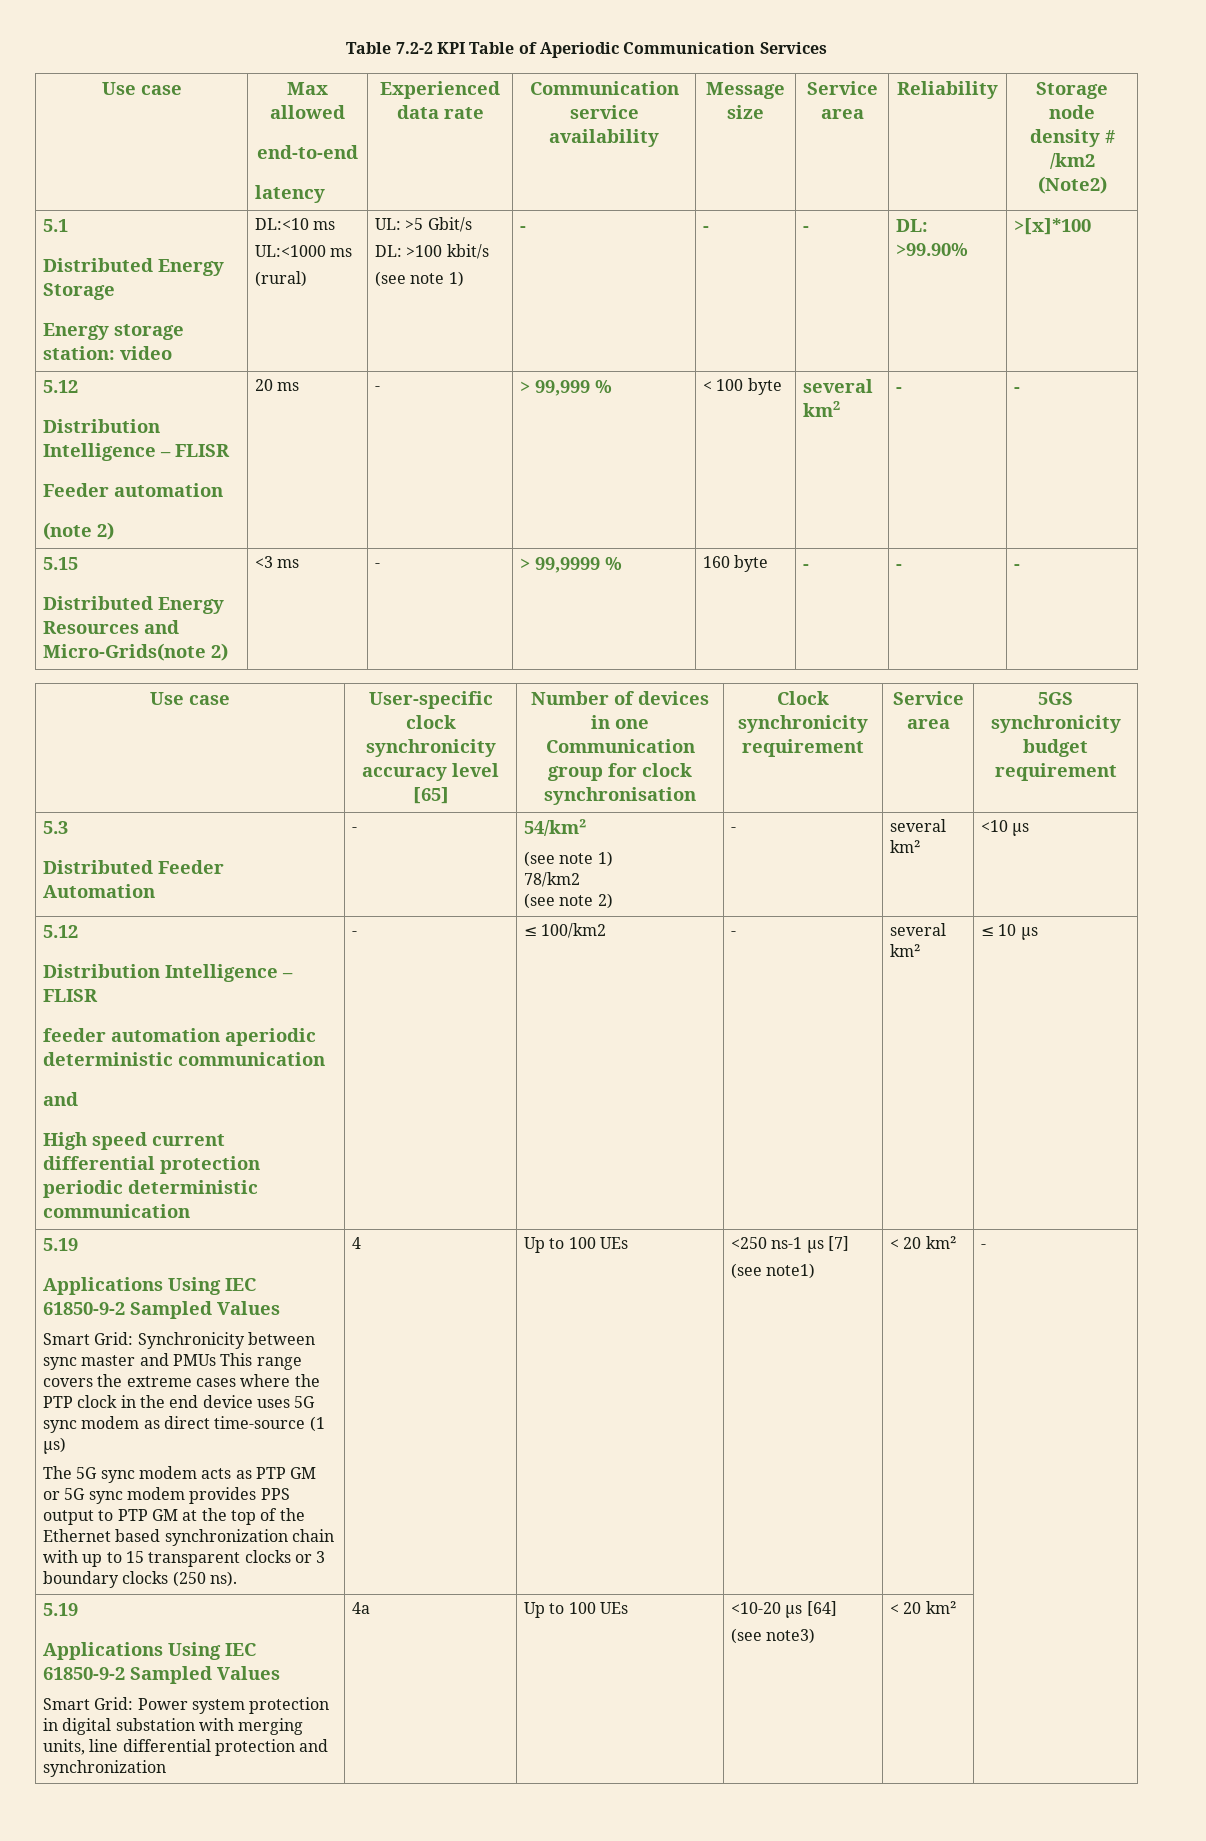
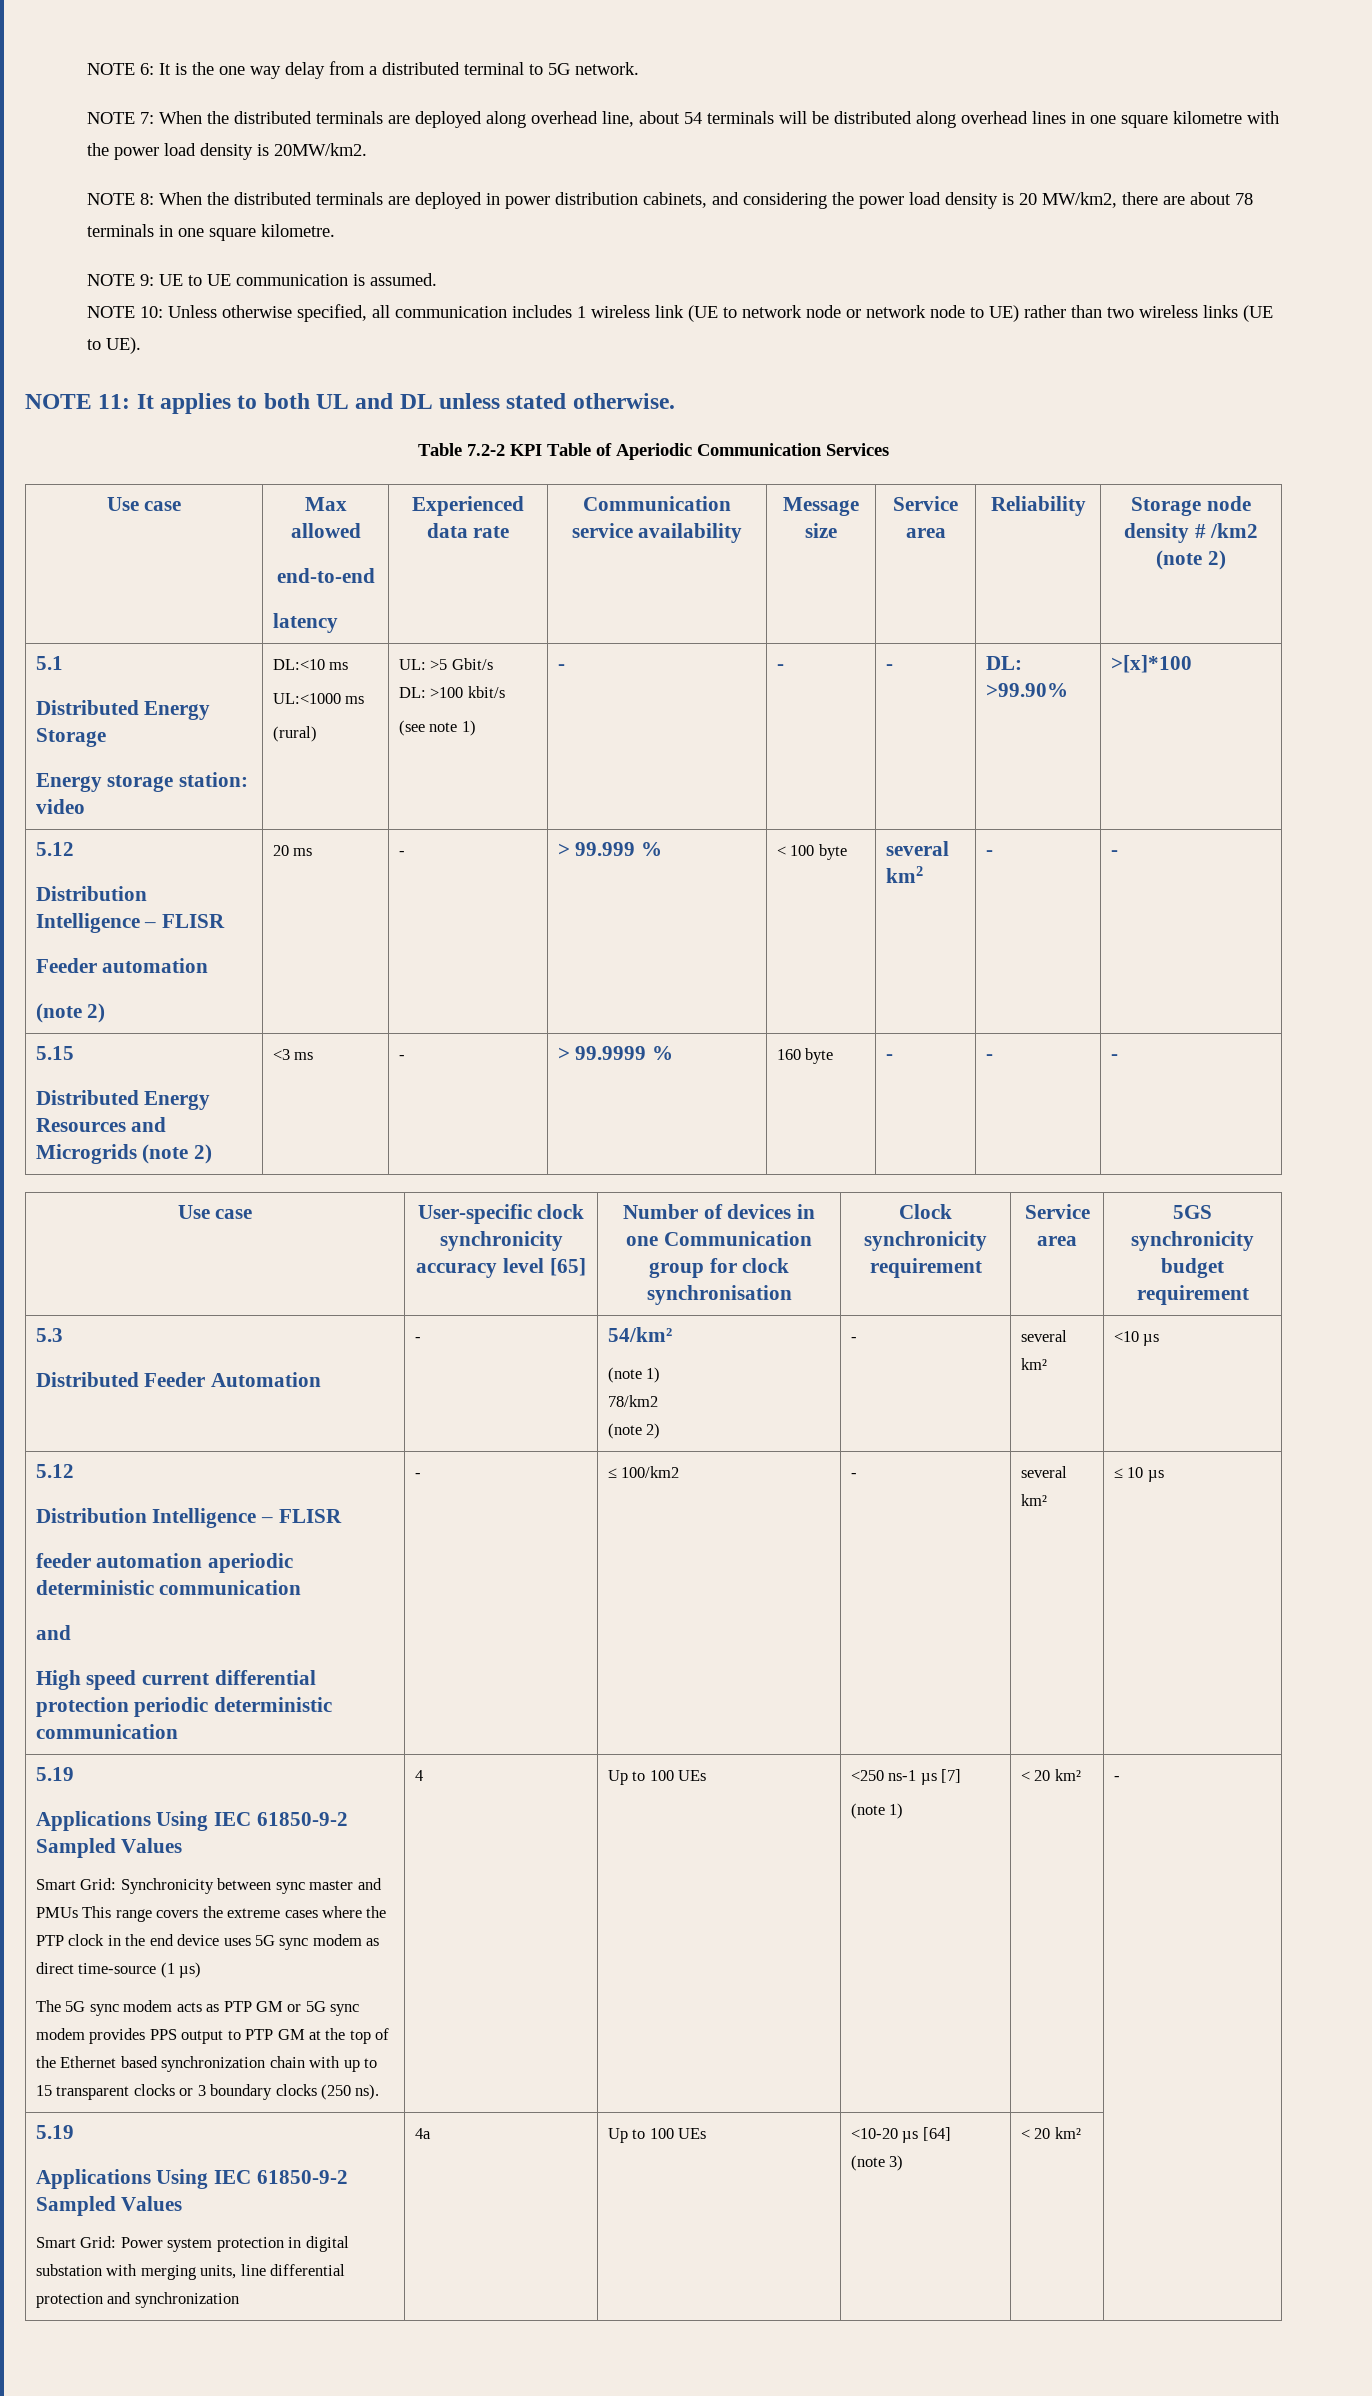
+ NOTE 6: It is the one way delay from a distributed terminal to 5G network.
+ NOTE 7: When the distributed terminals are deployed along overhead line, about 54 terminals will be distributed along overhead lines in one square kilometre with the power load density is 20MW/km2.
+ NOTE 8: When the distributed terminals are deployed in power distribution cabinets, and considering the power load density is 20 MW/km2, there are about 78 terminals in one square kilometre.
+ NOTE 9: UE to UE communication is assumed.
+ NOTE 10: Unless otherwise specified, all communication includes 1 wireless link (UE to network node or network node to UE) rather than two wireless links (UE to UE).
+ NOTE 11: It applies to both UL and DL unless stated otherwise.
  Use case | Max allowed
  end-to-end
- latency | Experienced data rate | Communication service availability | Message size | Service area | Reliability | Storage node density # /km2 (Note2)
+ latency | Experienced data rate | Communication service availability | Message size | Service area | Reliability | Storage node density # /km2 (note 2)
  5.1
  Distributed Energy Storage
  Energy storage station: video | DL:<10 ms
  UL:<1000 ms
  (rural) | UL: >5 Gbit/s
  DL: >100 kbit/s
  (see note 1) | - | - | - | DL: >99.90% | >[x]*100
  5.12
  Distribution Intelligence – FLISR
  Feeder automation
- (note 2) | 20 ms | - | > 99,999 % | < 100 byte | several km2 | - | -
+ (note 2) | 20 ms | - | > 99.999 % | < 100 byte | several km2 | - | -
  5.15
- Distributed Energy Resources and Micro-Grids(note 2) | <3 ms | - | > 99,9999 % | 160 byte | - | - | -
+ Distributed Energy Resources and Microgrids (note 2) | <3 ms | - | > 99.9999 % | 160 byte | - | - | -
  5.3
  Distributed Feeder Automation | - | 54/km²
- (see note 1)
+ (note 1)
  78/km2
- (see note 2) | - | several km² | <10 µs
+ (note 2) | - | several km² | <10 µs
  <250 ns-1 µs [7]
- (see note1)
+ (note 1)
  < 20 km² | -
  5.19
  Applications Using IEC 61850-9-2 Sampled Values
  Smart Grid: Power system protection in digital substation with merging units, line differential protection and synchronization | 4a | Up to 100 UEs | <10-20 µs [64]
- (see note3) | < 20 km² |
+ (note 3) | < 20 km² |

